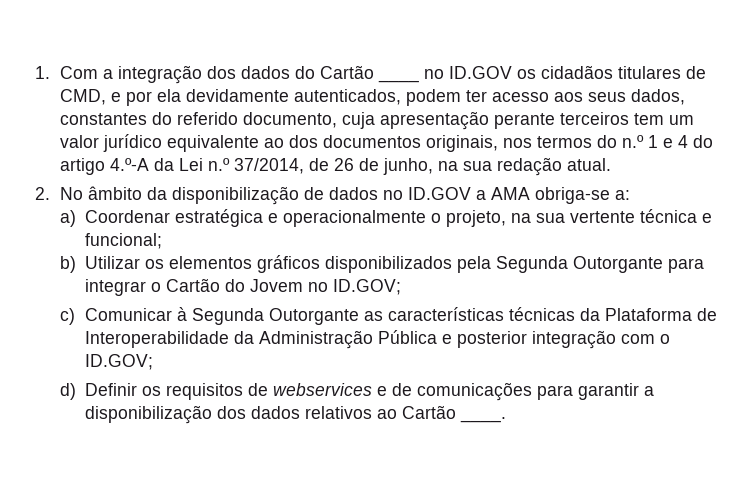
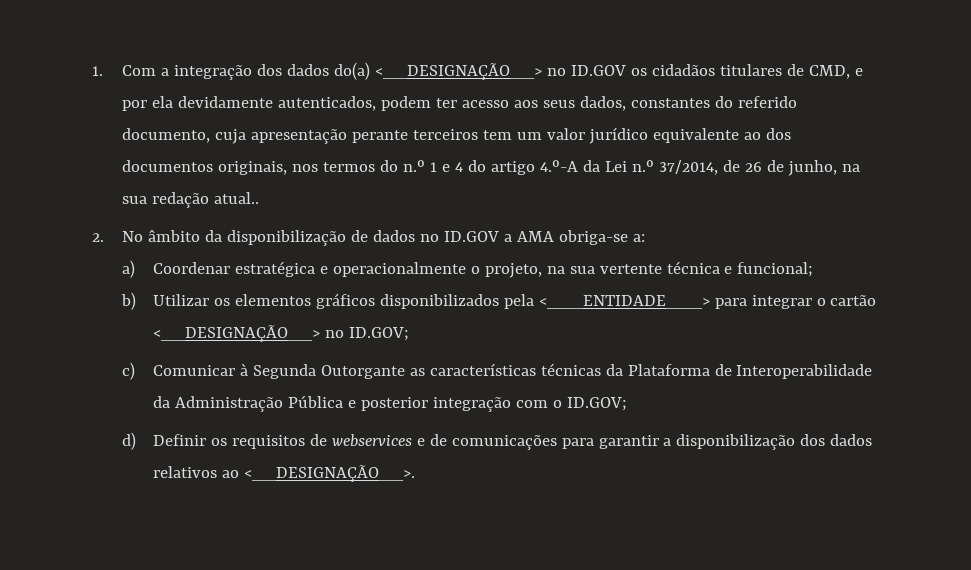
- 1. Com a integração dos dados do Cartão ____ no ID.GOV os cidadãos titulares de CMD, e por ela devidamente autenticados, podem ter acesso aos seus dados, constantes do referido documento, cuja apresentação perante terceiros tem um valor jurídico equivalente ao dos documentos originais, nos termos do n.º 1 e 4 do artigo 4.º-A da Lei n.º 37/2014, de 26 de junho, na sua redação atual.
+ 1. Com a integração dos dados do(a) <__DESIGNAÇÃO__> no ID.GOV os cidadãos titulares de CMD, e por ela devidamente autenticados, podem ter acesso aos seus dados, constantes do referido documento, cuja apresentação perante terceiros tem um valor jurídico equivalente ao dos documentos originais, nos termos do n.º 1 e 4 do artigo 4.º-A da Lei n.º 37/2014, de 26 de junho, na sua redação atual..
- b) Utilizar os elementos gráficos disponibilizados pela Segunda Outorgante para integrar o Cartão do Jovem no ID.GOV;
+ b) Utilizar os elementos gráficos disponibilizados pela <___ENTIDADE___> para integrar o cartão <__DESIGNAÇÃO__> no ID.GOV;
- d) Definir os requisitos de webservices e de comunicações para garantir a disponibilização dos dados relativos ao Cartão ____.
+ d) Definir os requisitos de webservices e de comunicações para garantir a disponibilização dos dados relativos ao <__DESIGNAÇÃO__>.

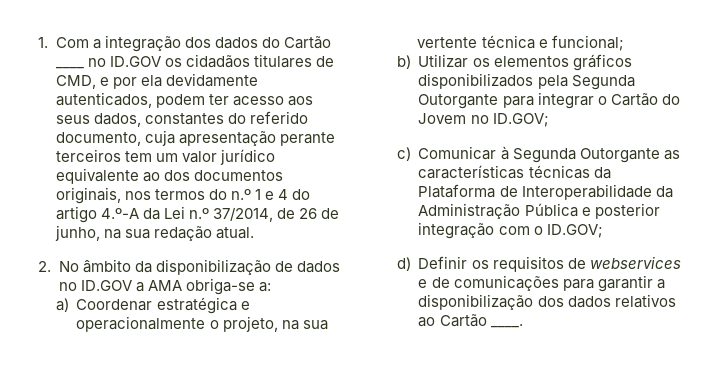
- 1. Com a integração dos dados do(a) <__DESIGNAÇÃO__> no ID.GOV os cidadãos titulares de CMD, e por ela devidamente autenticados, podem ter acesso aos seus dados, constantes do referido documento, cuja apresentação perante terceiros tem um valor jurídico equivalente ao dos documentos originais, nos termos do n.º 1 e 4 do artigo 4.º-A da Lei n.º 37/2014, de 26 de junho, na sua redação atual..
+ 1. Com a integração dos dados do Cartão ____ no ID.GOV os cidadãos titulares de CMD, e por ela devidamente autenticados, podem ter acesso aos seus dados, constantes do referido documento, cuja apresentação perante terceiros tem um valor jurídico equivalente ao dos documentos originais, nos termos do n.º 1 e 4 do artigo 4.º-A da Lei n.º 37/2014, de 26 de junho, na sua redação atual.
- b) Utilizar os elementos gráficos disponibilizados pela <___ENTIDADE___> para integrar o cartão <__DESIGNAÇÃO__> no ID.GOV;
+ b) Utilizar os elementos gráficos disponibilizados pela Segunda Outorgante para integrar o Cartão do Jovem no ID.GOV;
- d) Definir os requisitos de webservices e de comunicações para garantir a disponibilização dos dados relativos ao <__DESIGNAÇÃO__>.
+ d) Definir os requisitos de webservices e de comunicações para garantir a disponibilização dos dados relativos ao Cartão ____.

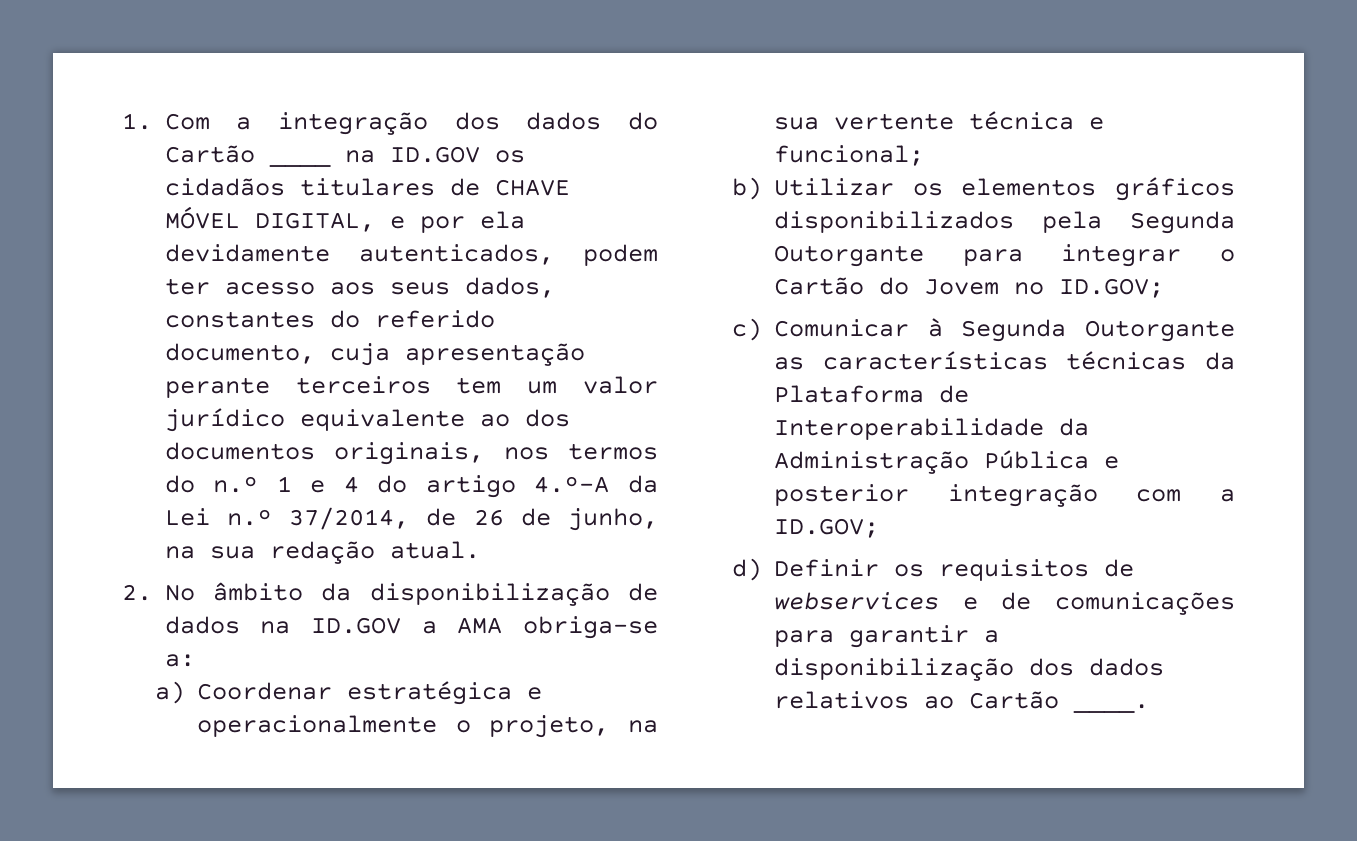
- 1. Com a integração dos dados do Cartão ____ no ID.GOV os cidadãos titulares de CMD, e por ela devidamente autenticados, podem ter acesso aos seus dados, constantes do referido documento, cuja apresentação perante terceiros tem um valor jurídico equivalente ao dos documentos originais, nos termos do n.º 1 e 4 do artigo 4.º-A da Lei n.º 37/2014, de 26 de junho, na sua redação atual.
+ 1. Com a integração dos dados do Cartão ____ na ID.GOV os cidadãos titulares de CHAVE MÓVEL DIGITAL, e por ela devidamente autenticados, podem ter acesso aos seus dados, constantes do referido documento, cuja apresentação perante terceiros tem um valor jurídico equivalente ao dos documentos originais, nos termos do n.º 1 e 4 do artigo 4.º-A da Lei n.º 37/2014, de 26 de junho, na sua redação atual.
- 2. No âmbito da disponibilização de dados no ID.GOV a AMA obriga-se a:
+ 2. No âmbito da disponibilização de dados na ID.GOV a AMA obriga-se a:
- c) Comunicar à Segunda Outorgante as características técnicas da Plataforma de Interoperabilidade da Administração Pública e posterior integração com o ID.GOV;
+ c) Comunicar à Segunda Outorgante as características técnicas da Plataforma de Interoperabilidade da Administração Pública e posterior integração com a ID.GOV;

